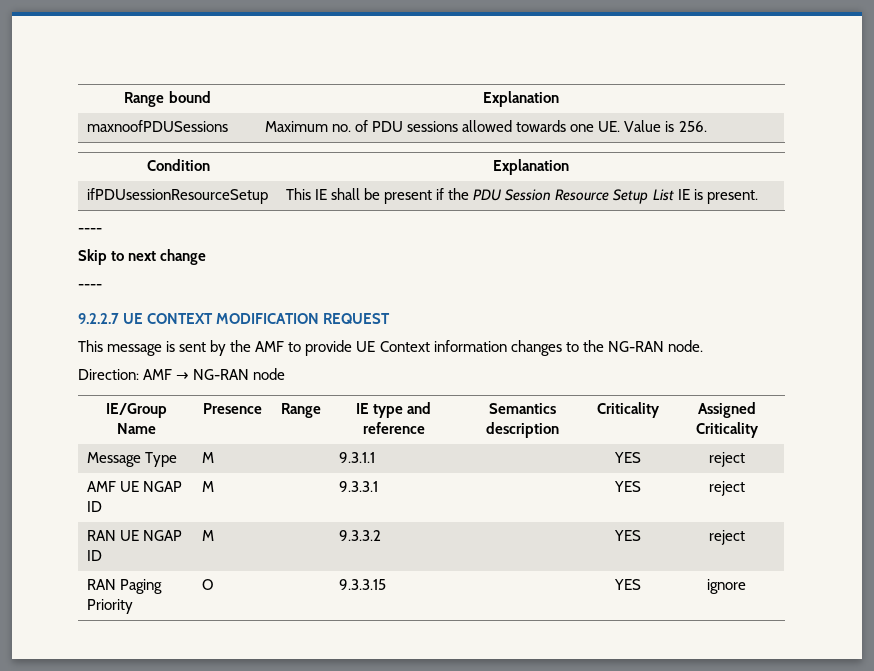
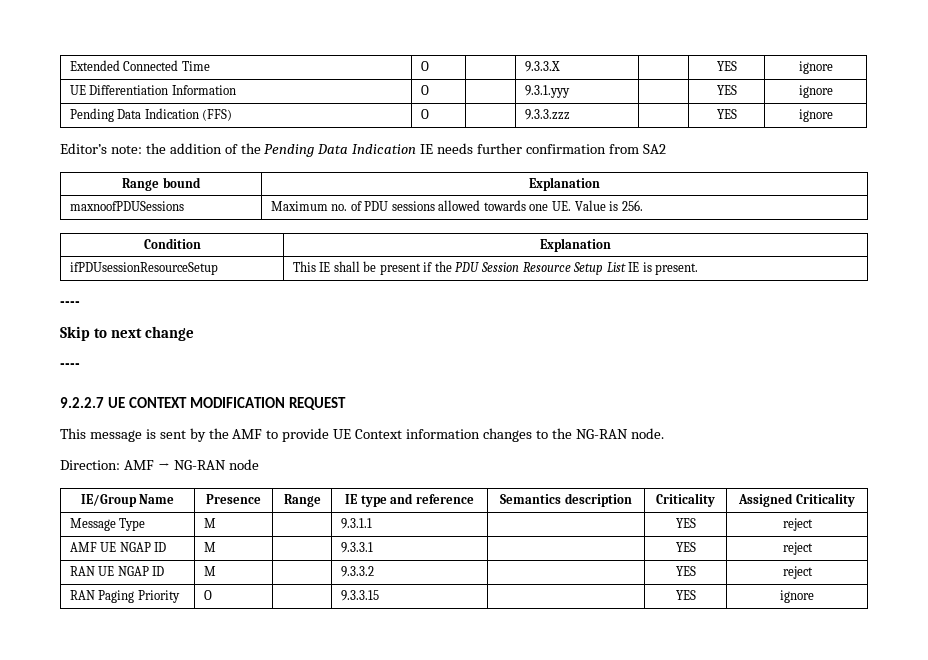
+ Extended Connected Time | O | | 9.3.3.X | | YES | ignore
+ UE Differentiation Information | O | | 9.3.1.yyy | | YES | ignore
+ Pending Data Indication (FFS) | O | | 9.3.3.zzz | | YES | ignore
+ Editor’s note: the addition of the Pending Data Indication IE needs further confirmation from SA2

